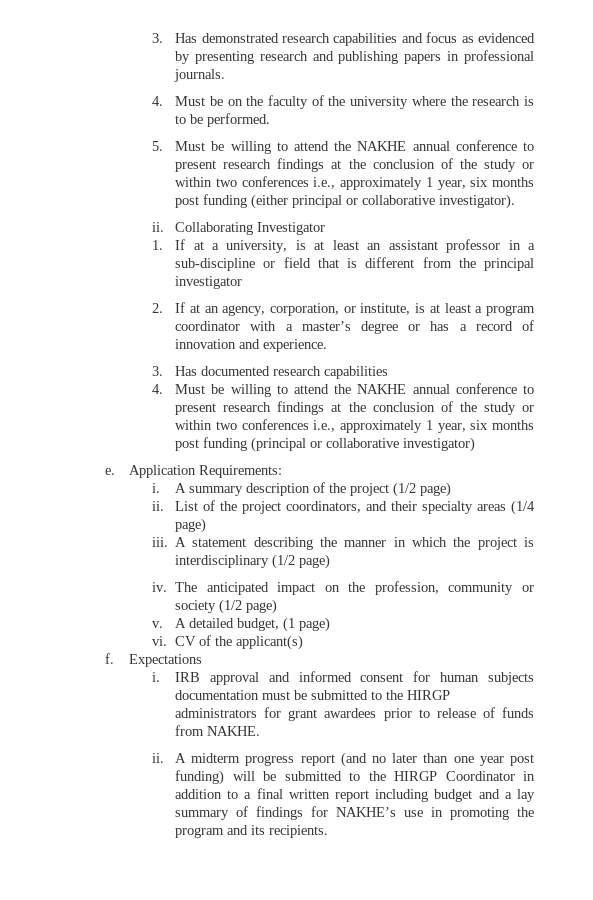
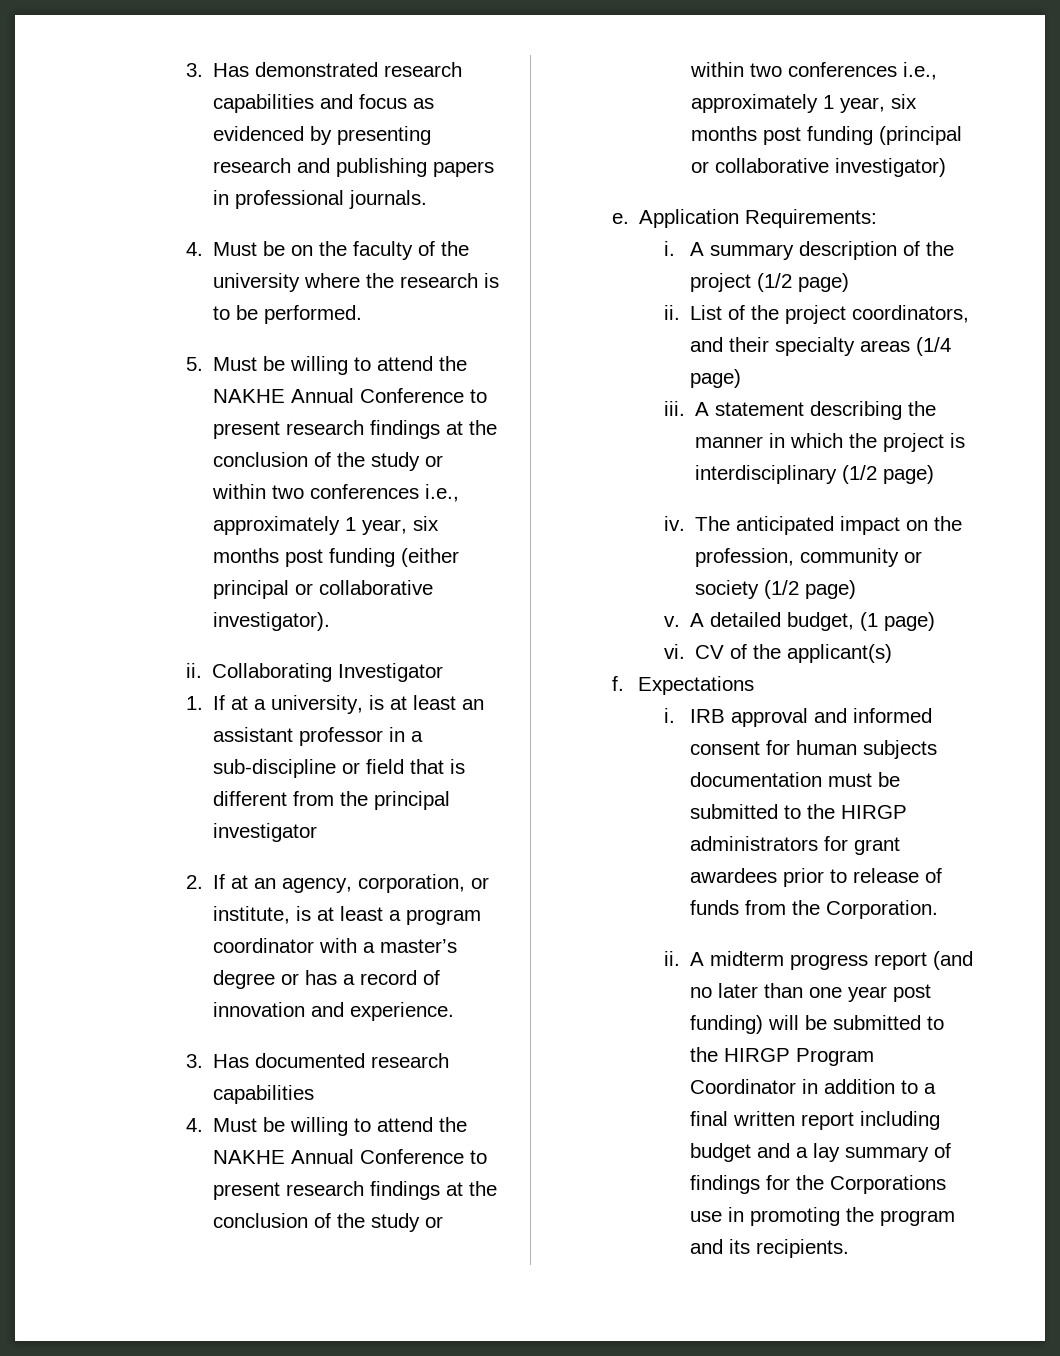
- 5. Must be willing to attend the NAKHE annual conference to present research findings at the conclusion of the study or within two conferences i.e., approximately 1 year, six months post funding (either principal or collaborative investigator).
+ 5. Must be willing to attend the NAKHE Annual Conference to present research findings at the conclusion of the study or within two conferences i.e., approximately 1 year, six months post funding (either principal or collaborative investigator).
- 4. Must be willing to attend the NAKHE annual conference to present research findings at the conclusion of the study or within two conferences i.e., approximately 1 year, six months post funding (principal or collaborative investigator)
+ 4. Must be willing to attend the NAKHE Annual Conference to present research findings at the conclusion of the study or within two conferences i.e., approximately 1 year, six months post funding (principal or collaborative investigator)
- IRB approval and informed consent for human subjects documentation must be submitted to the HIRGP administrators for grant awardees prior to release of funds from NAKHE.
+ IRB approval and informed consent for human subjects documentation must be submitted to the HIRGP administrators for grant awardees prior to release of funds from the Corporation.
- A midterm progress report (and no later than one year post funding) will be submitted to the HIRGP Coordinator in addition to a final written report including budget and a lay summary of findings for NAKHE’s use in promoting the program and its recipients.
+ A midterm progress report (and no later than one year post funding) will be submitted to the HIRGP Program Coordinator in addition to a final written report including budget and a lay summary of findings for the Corporations use in promoting the program and its recipients.

